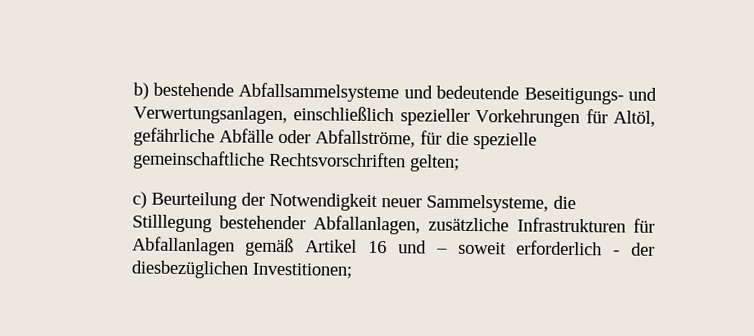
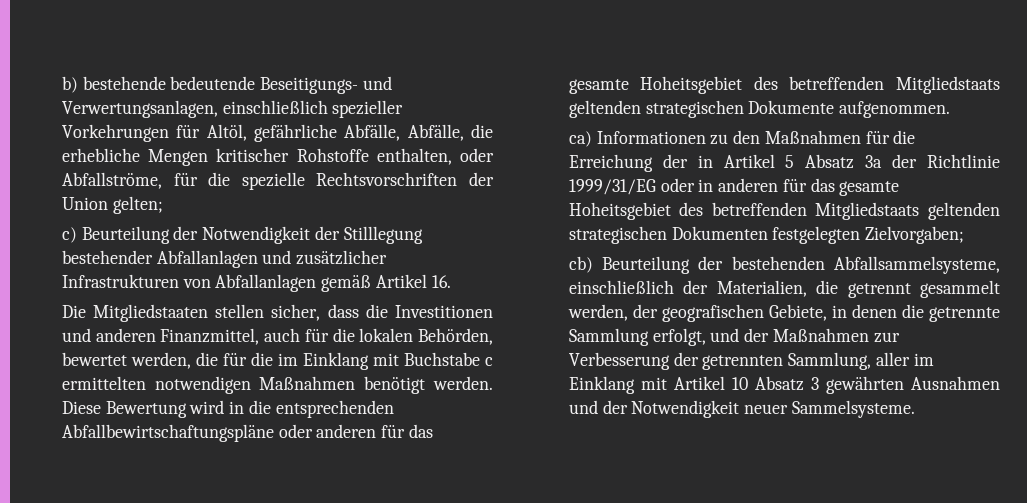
- b) bestehende Abfallsammelsysteme und bedeutende Beseitigungs- und Verwertungsanlagen, einschließlich spezieller Vorkehrungen für Altöl, gefährliche Abfälle oder Abfallströme, für die spezielle gemeinschaftliche Rechtsvorschriften gelten;
+ b) bestehende bedeutende Beseitigungs- und Verwertungsanlagen, einschließlich spezieller Vorkehrungen für Altöl, gefährliche Abfälle, Abfälle, die erhebliche Mengen kritischer Rohstoffe enthalten, oder Abfallströme, für die spezielle Rechtsvorschriften der Union gelten;
- c) Beurteilung der Notwendigkeit neuer Sammelsysteme, die Stilllegung bestehender Abfallanlagen, zusätzliche Infrastrukturen für Abfallanlagen gemäß Artikel 16 und – soweit erforderlich - der diesbezüglichen Investitionen;
+ c) Beurteilung der Notwendigkeit der Stilllegung bestehender Abfallanlagen und zusätzlicher Infrastrukturen von Abfallanlagen gemäß Artikel 16.
+ Die Mitgliedstaaten stellen sicher, dass die Investitionen und anderen Finanzmittel, auch für die lokalen Behörden, bewertet werden, die für die im Einklang mit Buchstabe c ermittelten notwendigen Maßnahmen benötigt werden. Diese Bewertung wird in die entsprechenden Abfallbewirtschaftungspläne oder anderen für das gesamte Hoheitsgebiet des betreffenden Mitgliedstaats geltenden strategischen Dokumente aufgenommen.
+ ca) Informationen zu den Maßnahmen für die Erreichung der in Artikel 5 Absatz 3a der Richtlinie 1999/31/EG oder in anderen für das gesamte Hoheitsgebiet des betreffenden Mitgliedstaats geltenden strategischen Dokumenten festgelegten Zielvorgaben;
+ cb) Beurteilung der bestehenden Abfallsammelsysteme, einschließlich der Materialien, die getrennt gesammelt werden, der geografischen Gebiete, in denen die getrennte Sammlung erfolgt, und der Maßnahmen zur Verbesserung der getrennten Sammlung, aller im Einklang mit Artikel 10 Absatz 3 gewährten Ausnahmen und der Notwendigkeit neuer Sammelsysteme.

